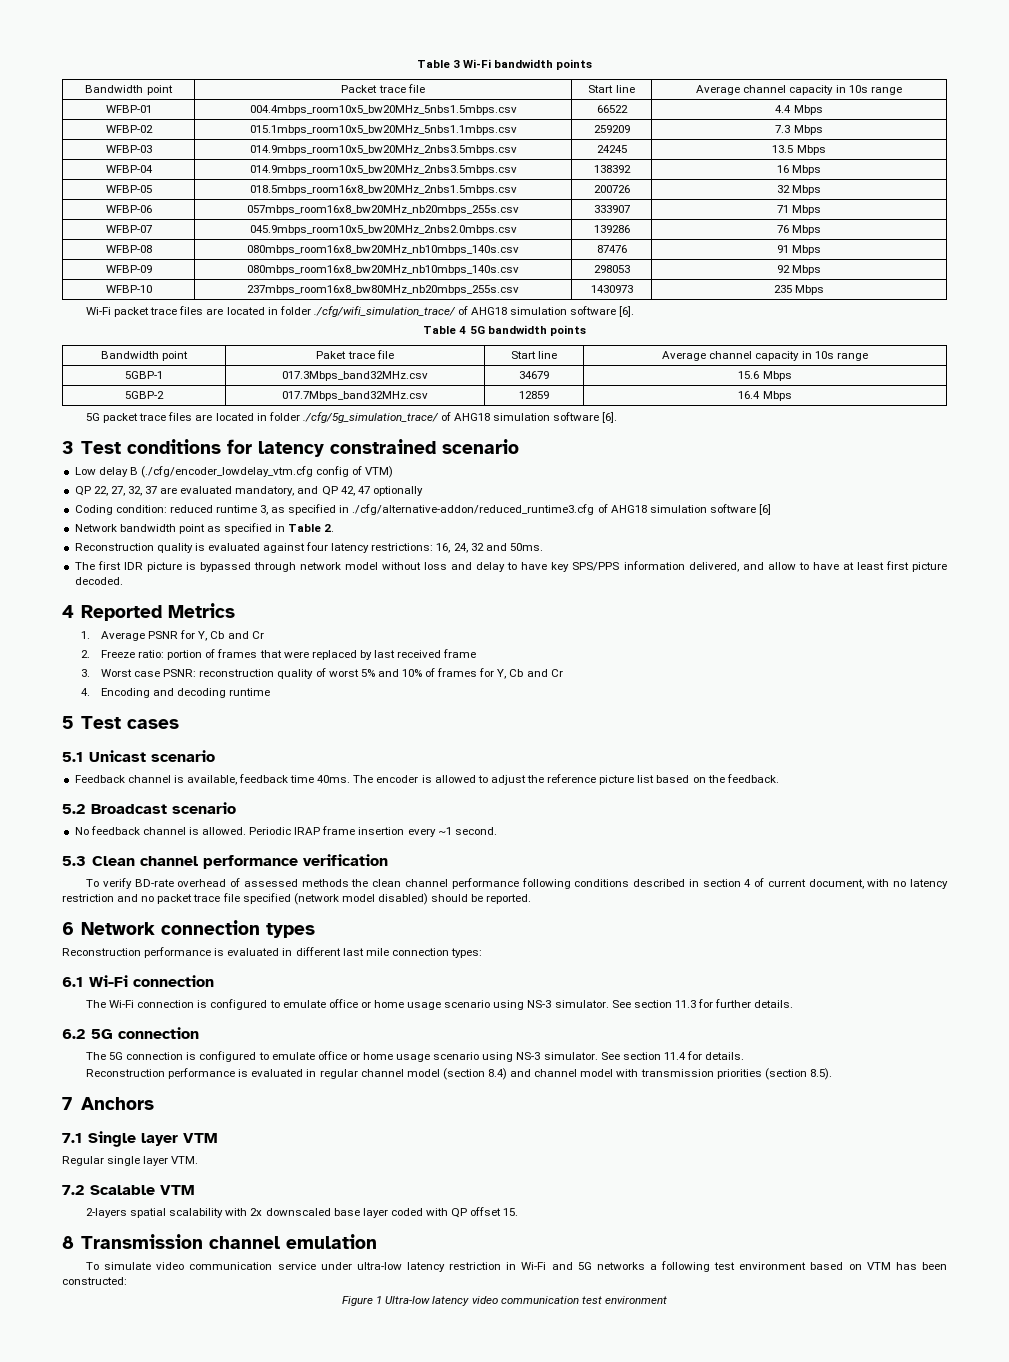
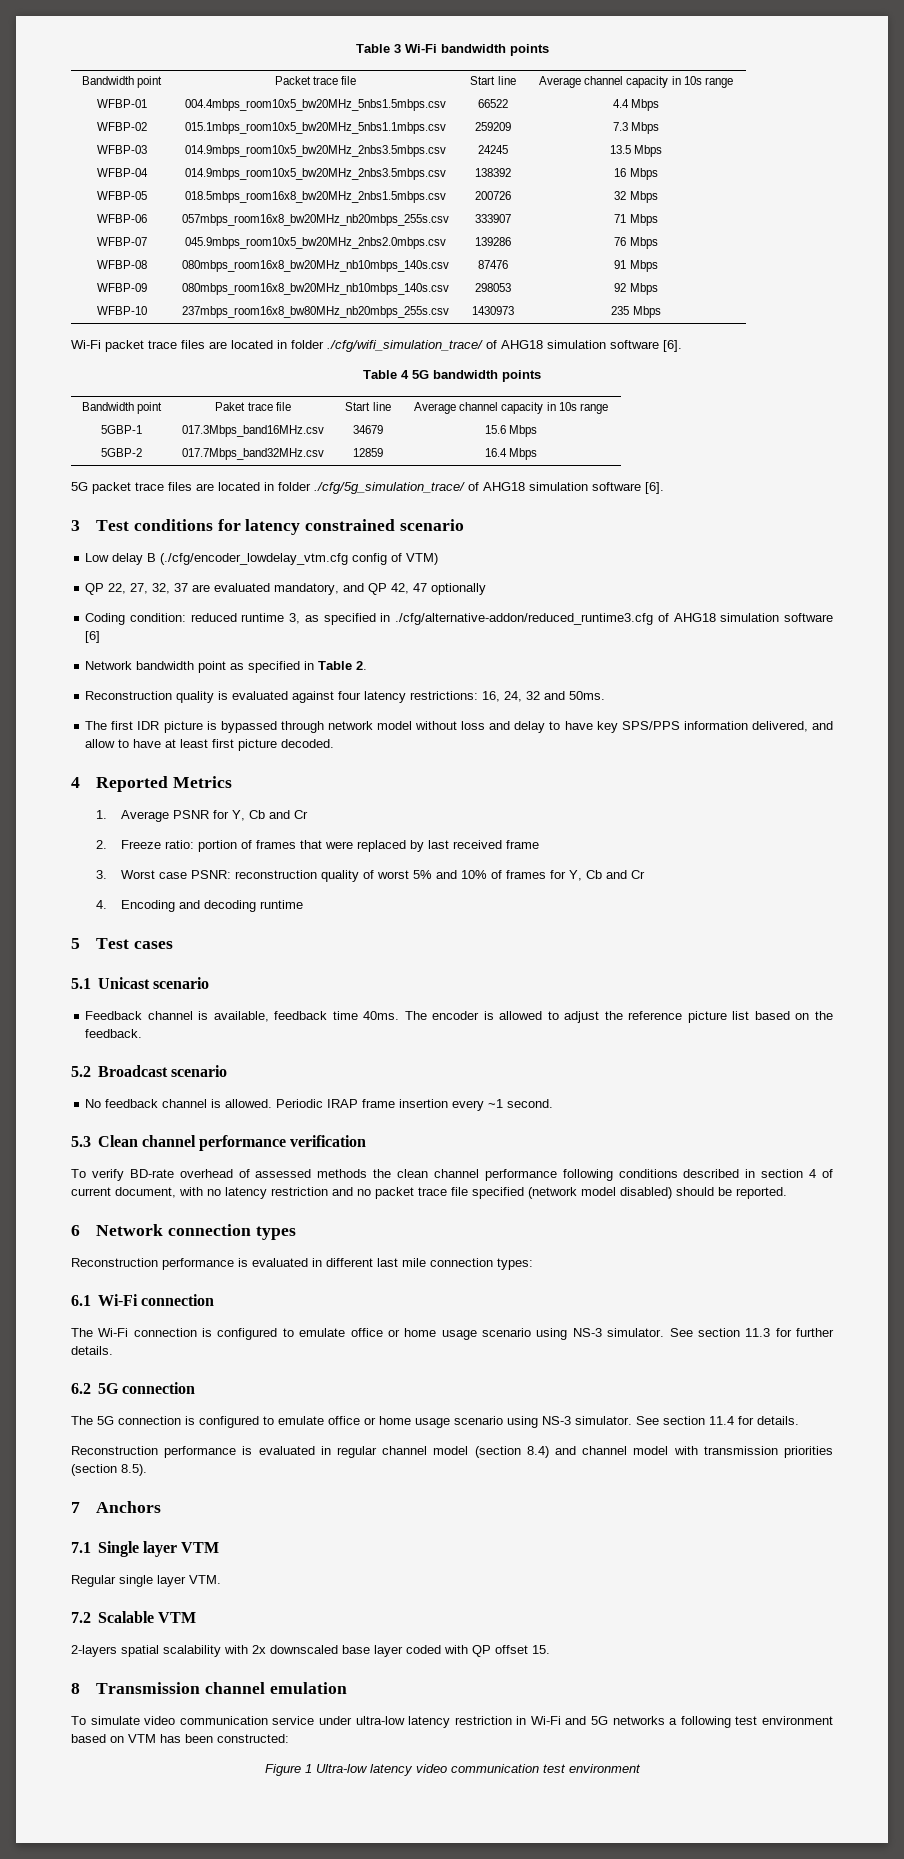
- 5GBP-1 | 017.3Mbps_band32MHz.csv | 34679 | 15.6 Mbps
+ 5GBP-1 | 017.3Mbps_band16MHz.csv | 34679 | 15.6 Mbps

